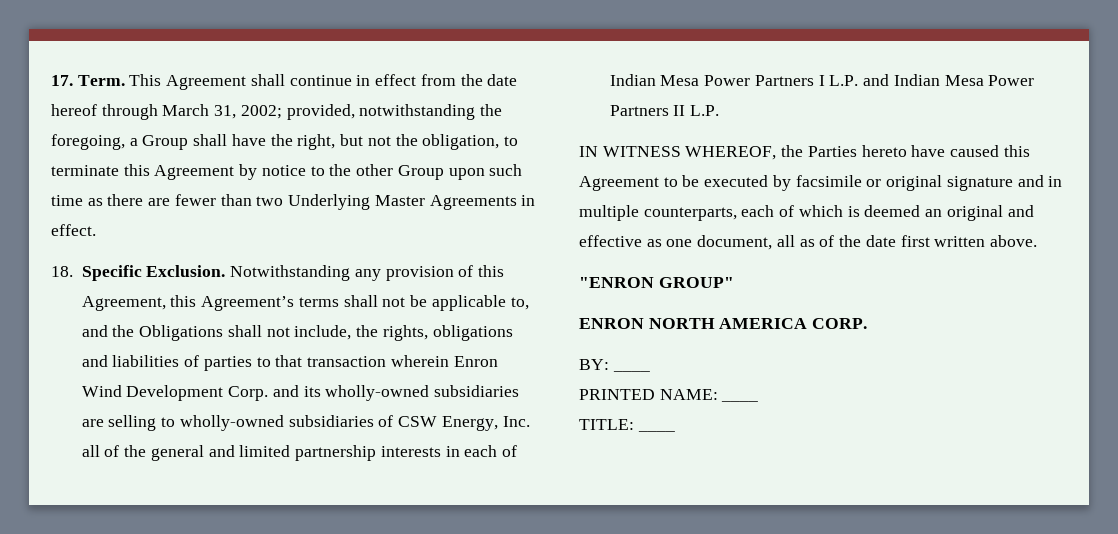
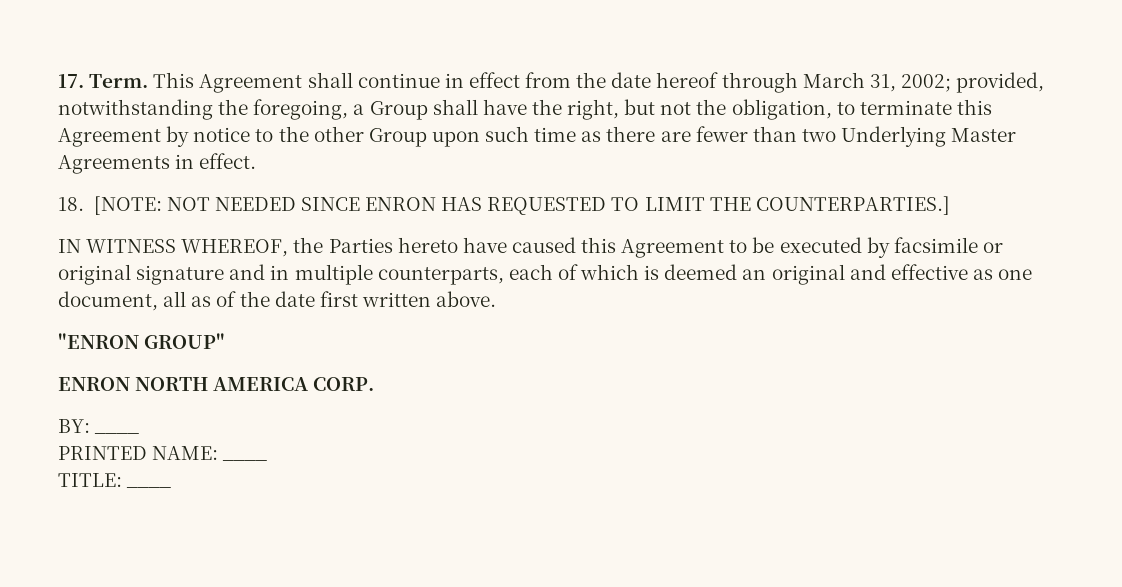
- 18. Specific Exclusion. Notwithstanding any provision of this Agreement, this Agreement’s terms shall not be applicable to, and the Obligations shall not include, the rights, obligations and liabilities of parties to that transaction wherein Enron Wind Development Corp. and its wholly-owned subsidiaries are selling to wholly-owned subsidiaries of CSW Energy, Inc. all of the general and limited partnership interests in each of Indian Mesa Power Partners I L.P. and Indian Mesa Power Partners II L.P.
+ 18. [NOTE: NOT NEEDED SINCE ENRON HAS REQUESTED TO LIMIT THE COUNTERPARTIES.]

